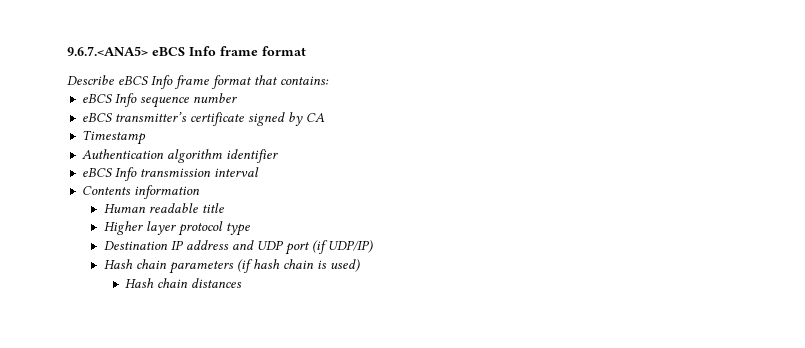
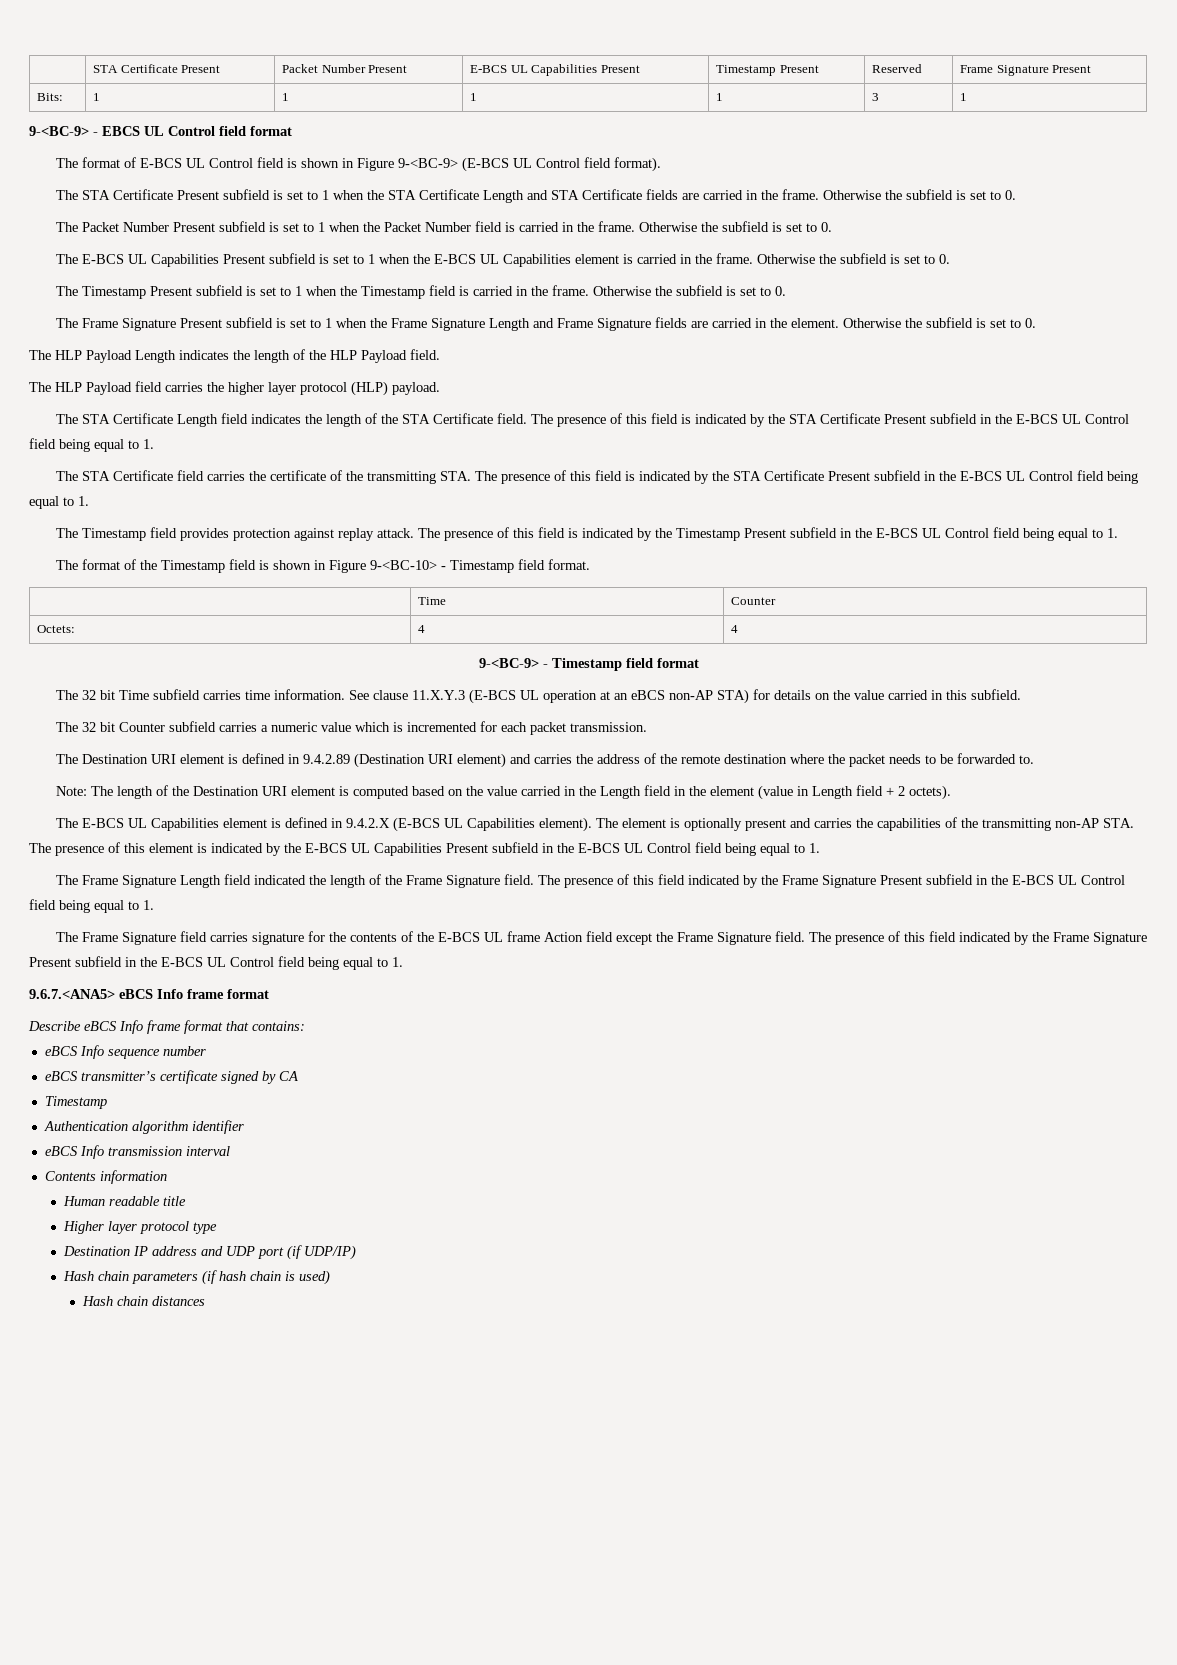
+ | STA Certificate Present | Packet Number Present | E-BCS UL Capabilities Present | Timestamp Present | Reserved | Frame Signature Present
+ Bits: | 1 | 1 | 1 | 1 | 3 | 1
+ 9-<BC-9> - EBCS UL Control field format
+ The format of E-BCS UL Control field is shown in Figure 9-<BC-9> (E-BCS UL Control field format).
+ The STA Certificate Present subfield is set to 1 when the STA Certificate Length and STA Certificate fields are carried in the frame. Otherwise the subfield is set to 0.
+ The Packet Number Present subfield is set to 1 when the Packet Number field is carried in the frame. Otherwise the subfield is set to 0.
+ The E-BCS UL Capabilities Present subfield is set to 1 when the E-BCS UL Capabilities element is carried in the frame. Otherwise the subfield is set to 0.
+ The Timestamp Present subfield is set to 1 when the Timestamp field is carried in the frame. Otherwise the subfield is set to 0.
+ The Frame Signature Present subfield is set to 1 when the Frame Signature Length and Frame Signature fields are carried in the element. Otherwise the subfield is set to 0.
+ The HLP Payload Length indicates the length of the HLP Payload field.
+ The HLP Payload field carries the higher layer protocol (HLP) payload.
+ The STA Certificate Length field indicates the length of the STA Certificate field. The presence of this field is indicated by the STA Certificate Present subfield in the E-BCS UL Control field being equal to 1.
+ The STA Certificate field carries the certificate of the transmitting STA. The presence of this field is indicated by the STA Certificate Present subfield in the E-BCS UL Control field being equal to 1.
+ The Timestamp field provides protection against replay attack. The presence of this field is indicated by the Timestamp Present subfield in the E-BCS UL Control field being equal to 1.
+ The format of the Timestamp field is shown in Figure 9-<BC-10> - Timestamp field format.
+ | Time | Counter
+ Octets: | 4 | 4
+ 9-<BC-9> - Timestamp field format
+ The 32 bit Time subfield carries time information. See clause 11.X.Y.3 (E-BCS UL operation at an eBCS non-AP STA) for details on the value carried in this subfield.
+ The 32 bit Counter subfield carries a numeric value which is incremented for each packet transmission.
+ The Destination URI element is defined in 9.4.2.89 (Destination URI element) and carries the address of the remote destination where the packet needs to be forwarded to.
+ Note: The length of the Destination URI element is computed based on the value carried in the Length field in the element (value in Length field + 2 octets).
+ The E-BCS UL Capabilities element is defined in 9.4.2.X (E-BCS UL Capabilities element). The element is optionally present and carries the capabilities of the transmitting non-AP STA. The presence of this element is indicated by the E-BCS UL Capabilities Present subfield in the E-BCS UL Control field being equal to 1.
+ The Frame Signature Length field indicated the length of the Frame Signature field. The presence of this field indicated by the Frame Signature Present subfield in the E-BCS UL Control field being equal to 1.
+ The Frame Signature field carries signature for the contents of the E-BCS UL frame Action field except the Frame Signature field. The presence of this field indicated by the Frame Signature Present subfield in the E-BCS UL Control field being equal to 1.

